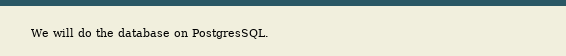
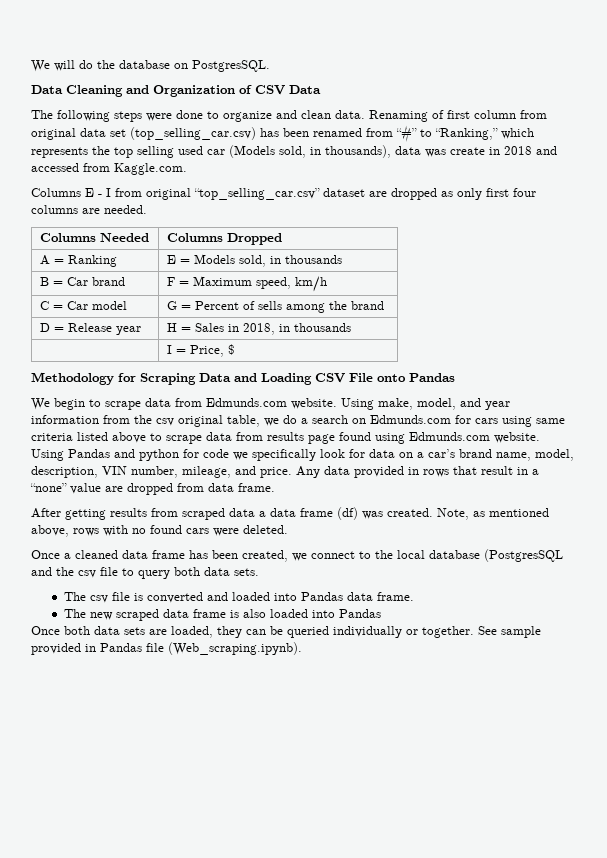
+ Data Cleaning and Organization of CSV Data
+ The following steps were done to organize and clean data. Renaming of first column from original data set (top_selling_car.csv) has been renamed from “#” to “Ranking,” which represents the top selling used car (Models sold, in thousands), data was create in 2018 and accessed from Kaggle.com.
+ Columns E - I from original “top_selling_car.csv” dataset are dropped as only first four columns are needed.
+ Columns Needed | Columns Dropped
+ A = Ranking | E = Models sold, in thousands
+ B = Car brand | F = Maximum speed, km/h
+ C = Car model | G = Percent of sells among the brand
+ D = Release year | H = Sales in 2018, in thousands
+ | I = Price, $
+ Methodology for Scraping Data and Loading CSV File onto Pandas
+ We begin to scrape data from Edmunds.com website. Using make, model, and year information from the csv original table, we do a search on Edmunds.com for cars using same criteria listed above to scrape data from results page found using Edmunds.com website. Using Pandas and python for code we specifically look for data on a car’s brand name, model, description, VIN number, mileage, and price. Any data provided in rows that result in a “none” value are dropped from data frame.
+ After getting results from scraped data a data frame (df) was created. Note, as mentioned above, rows with no found cars were deleted.
+ Once a cleaned data frame has been created, we connect to the local database (PostgresSQL and the csv file to query both data sets.
+ The csv file is converted and loaded into Pandas data frame.
+ The new scraped data frame is also loaded into Pandas
+ Once both data sets are loaded, they can be queried individually or together. See sample provided in Pandas file (Web_scraping.ipynb).

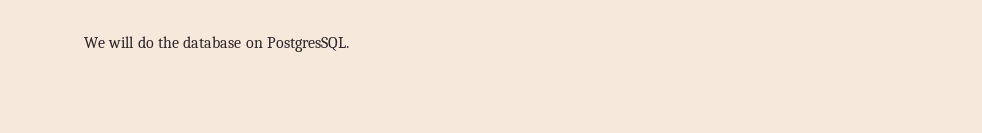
- Data Cleaning and Organization of CSV Data
- The following steps were done to organize and clean data. Renaming of first column from original data set (top_selling_car.csv) has been renamed from “#” to “Ranking,” which represents the top selling used car (Models sold, in thousands), data was create in 2018 and accessed from Kaggle.com.
- Columns E - I from original “top_selling_car.csv” dataset are dropped as only first four columns are needed.
- Columns Needed | Columns Dropped
- A = Ranking | E = Models sold, in thousands
- B = Car brand | F = Maximum speed, km/h
- C = Car model | G = Percent of sells among the brand
- D = Release year | H = Sales in 2018, in thousands
- | I = Price, $
- Methodology for Scraping Data and Loading CSV File onto Pandas
- We begin to scrape data from Edmunds.com website. Using make, model, and year information from the csv original table, we do a search on Edmunds.com for cars using same criteria listed above to scrape data from results page found using Edmunds.com website. Using Pandas and python for code we specifically look for data on a car’s brand name, model, description, VIN number, mileage, and price. Any data provided in rows that result in a “none” value are dropped from data frame.
- After getting results from scraped data a data frame (df) was created. Note, as mentioned above, rows with no found cars were deleted.
- Once a cleaned data frame has been created, we connect to the local database (PostgresSQL and the csv file to query both data sets.
- The csv file is converted and loaded into Pandas data frame.
- The new scraped data frame is also loaded into Pandas
- Once both data sets are loaded, they can be queried individually or together. See sample provided in Pandas file (Web_scraping.ipynb).

